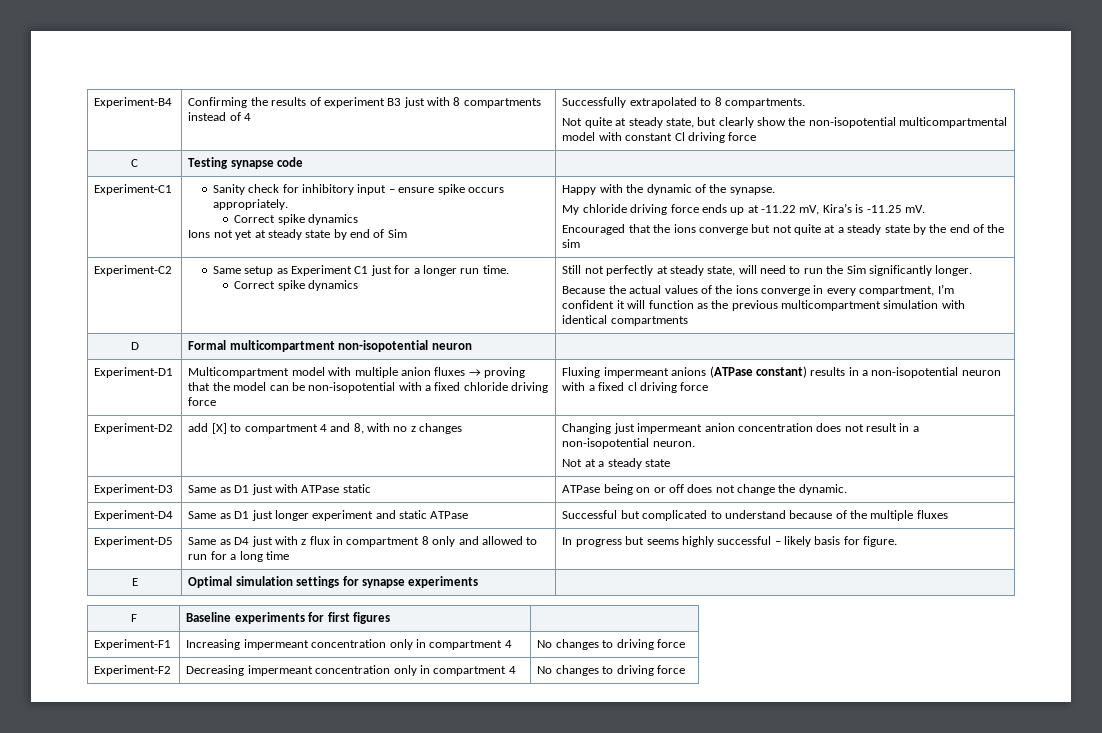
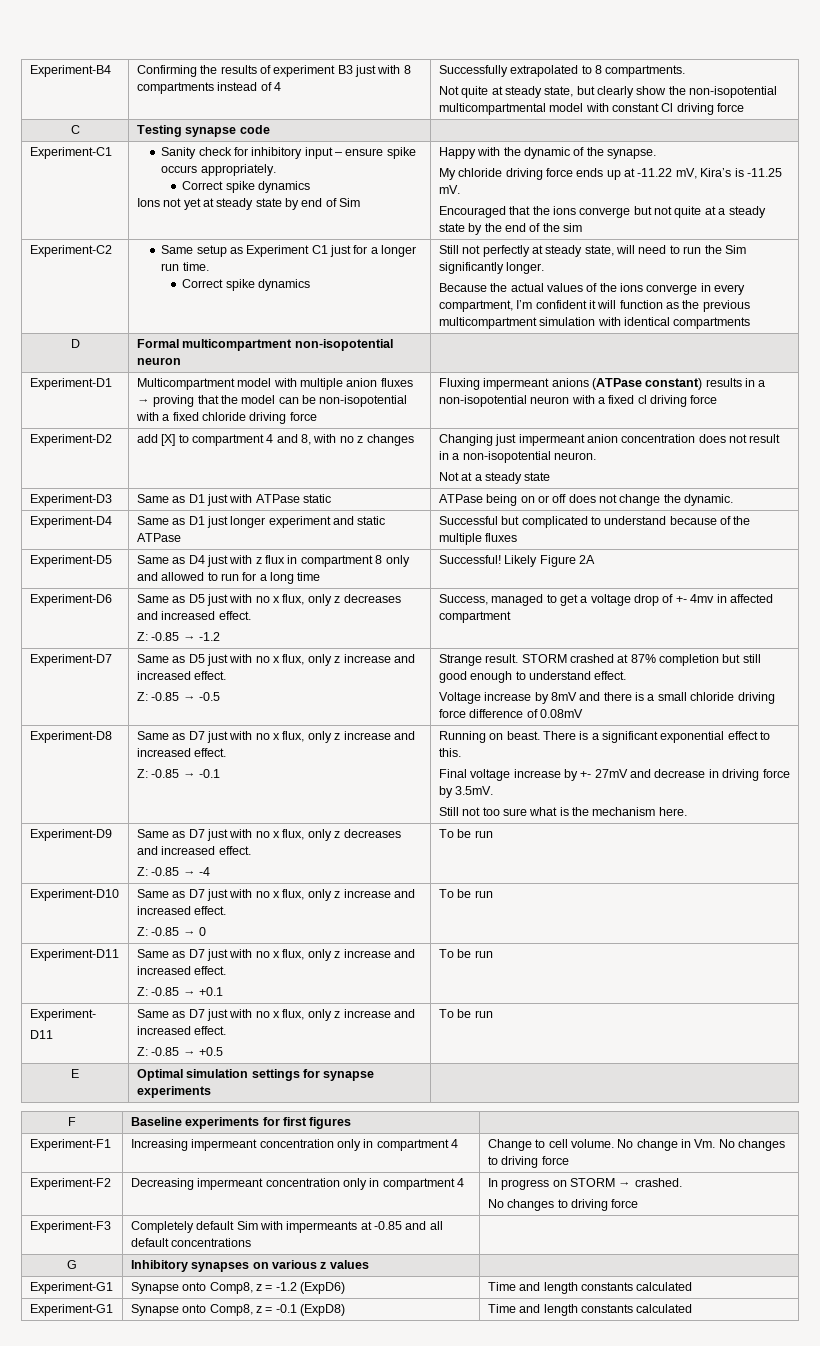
- Experiment-D5 | Same as D4 just with z flux in compartment 8 only and allowed to run for a long time | In progress but seems highly successful – likely basis for figure.
+ Experiment-D5 | Same as D4 just with z flux in compartment 8 only and allowed to run for a long time | Successful! Likely Figure 2A
+ Experiment-D6 | Same as D5 just with no x flux, only z decreases and increased effect.
+ Z: -0.85 → -1.2 | Success, managed to get a voltage drop of +- 4mv in affected compartment
+ Experiment-D7 | Same as D5 just with no x flux, only z increase and increased effect.
+ Z: -0.85 → -0.5 | Strange result. STORM crashed at 87% completion but still good enough to understand effect.
+ Voltage increase by 8mV and there is a small chloride driving force difference of 0.08mV
+ Experiment-D8 | Same as D7 just with no x flux, only z increase and increased effect.
+ Z: -0.85 → -0.1 | Running on beast. There is a significant exponential effect to this.
+ Final voltage increase by +- 27mV and decrease in driving force by 3.5mV.
+ Still not too sure what is the mechanism here.
+ Experiment-D9 | Same as D7 just with no x flux, only z decreases and increased effect.
+ Z: -0.85 → -4 | To be run
+ Experiment-D10 | Same as D7 just with no x flux, only z increase and increased effect.
+ Z: -0.85 → 0 | To be run
+ Experiment-D11 | Same as D7 just with no x flux, only z increase and increased effect.
+ Z: -0.85 → +0.1 | To be run
+ Experiment-
+ D11 | Same as D7 just with no x flux, only z increase and increased effect.
+ Z: -0.85 → +0.5 | To be run
- Experiment-F1 | Increasing impermeant concentration only in compartment 4 | No changes to driving force
+ Experiment-F1 | Increasing impermeant concentration only in compartment 4 | Change to cell volume. No change in Vm. No changes to driving force
- Experiment-F2 | Decreasing impermeant concentration only in compartment 4 | No changes to driving force
+ Experiment-F2 | Decreasing impermeant concentration only in compartment 4 | In progress on STORM → crashed.
+ No changes to driving force
+ Experiment-F3 | Completely default Sim with impermeants at -0.85 and all default concentrations |
+ G | Inhibitory synapses on various z values |
+ Experiment-G1 | Synapse onto Comp8, z = -1.2 (ExpD6) | Time and length constants calculated
+ Experiment-G1 | Synapse onto Comp8, z = -0.1 (ExpD8) | Time and length constants calculated

